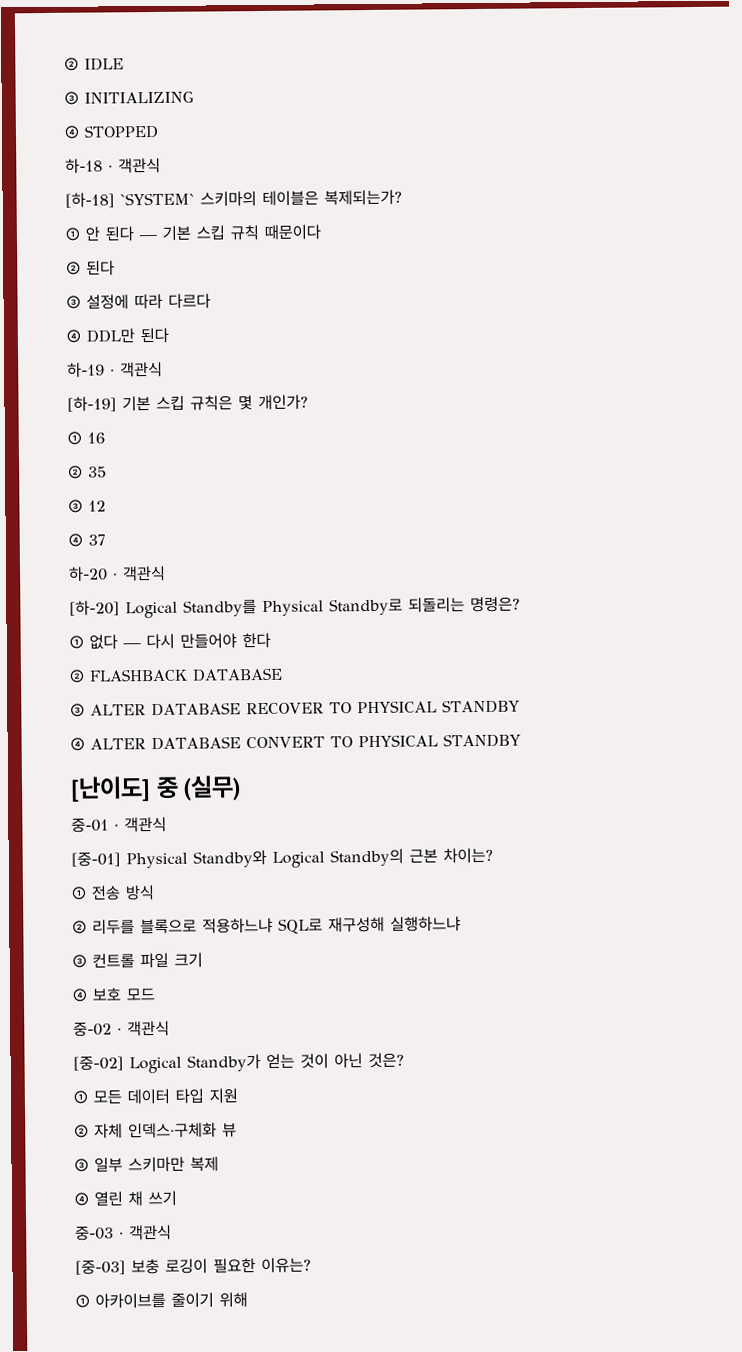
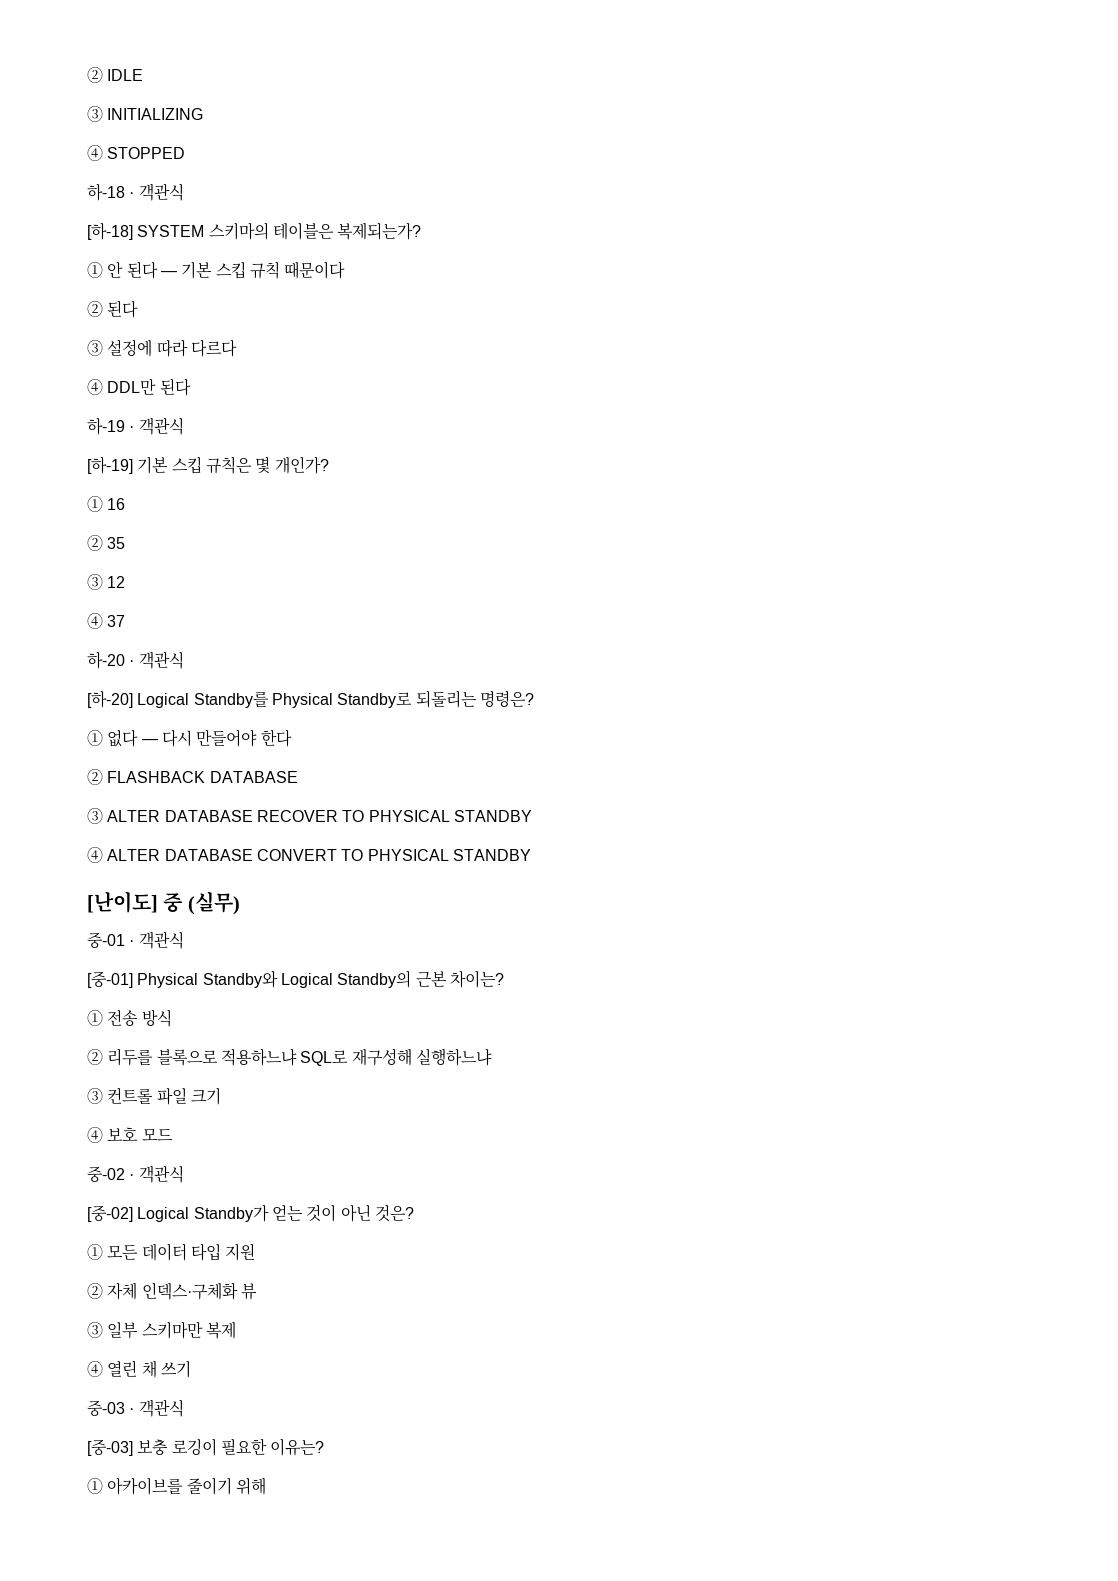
- [하-18] `SYSTEM` 스키마의 테이블은 복제되는가?
+ [하-18] SYSTEM 스키마의 테이블은 복제되는가?

